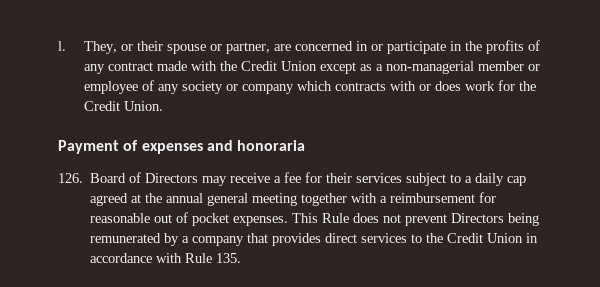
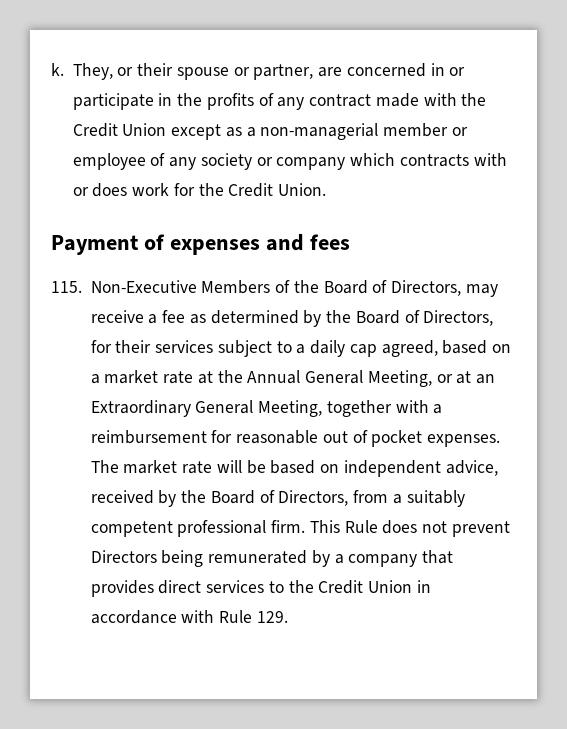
- l.
+ k.
- Payment of expenses and honoraria
- 126. Board of Directors may receive a fee for their services subject to a daily cap agreed at the annual general meeting together with a reimbursement for reasonable out of pocket expenses.
+ Payment of expenses and fees
+ 115. Non-Executive Members of the Board of Directors, may receive a fee as determined by the Board of Directors, for their services subject to a daily cap agreed, based on a market rate at the Annual General Meeting, or at an Extraordinary General Meeting, together with a reimbursement for reasonable out of pocket expenses.
+ The market rate will be based on independent advice, received by the Board of Directors, from a suitably competent professional firm.
- This Rule does not prevent Directors being remunerated by a company that provides direct services to the Credit Union in accordance with Rule 135.
+ This Rule does not prevent Directors being remunerated by a company that provides direct services to the Credit Union in accordance with Rule 129.

